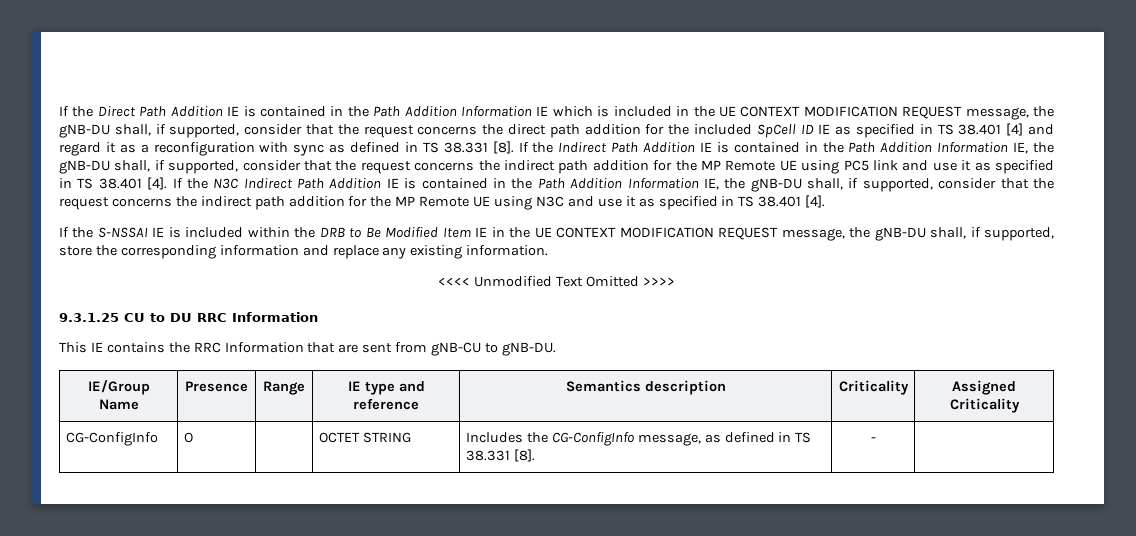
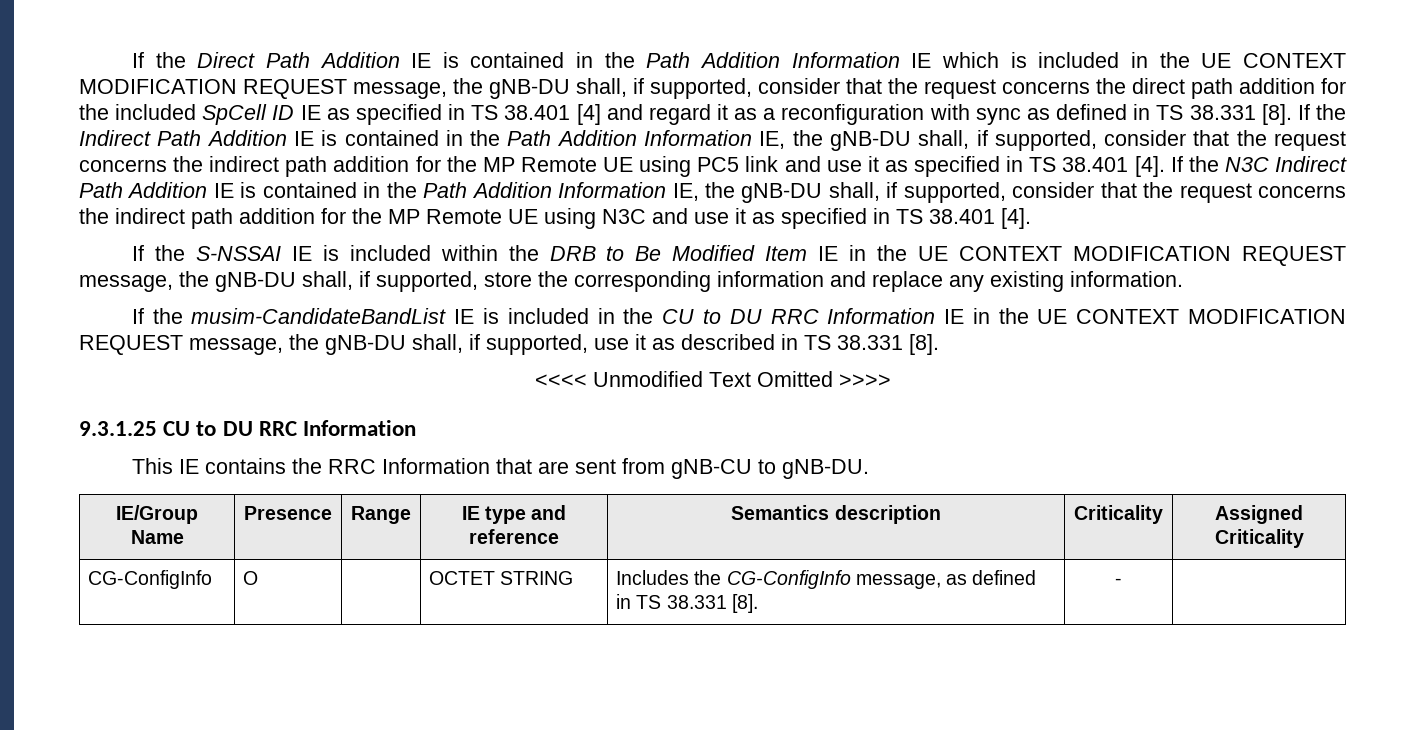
+ If the musim-CandidateBandList IE is included in the CU to DU RRC Information IE in the UE CONTEXT MODIFICATION REQUEST message, the gNB-DU shall, if supported, use it as described in TS 38.331 [8].

